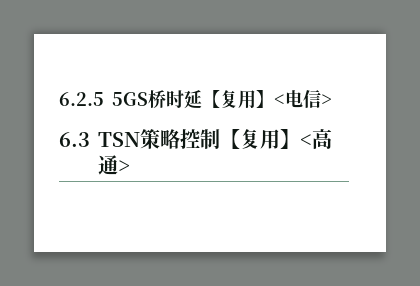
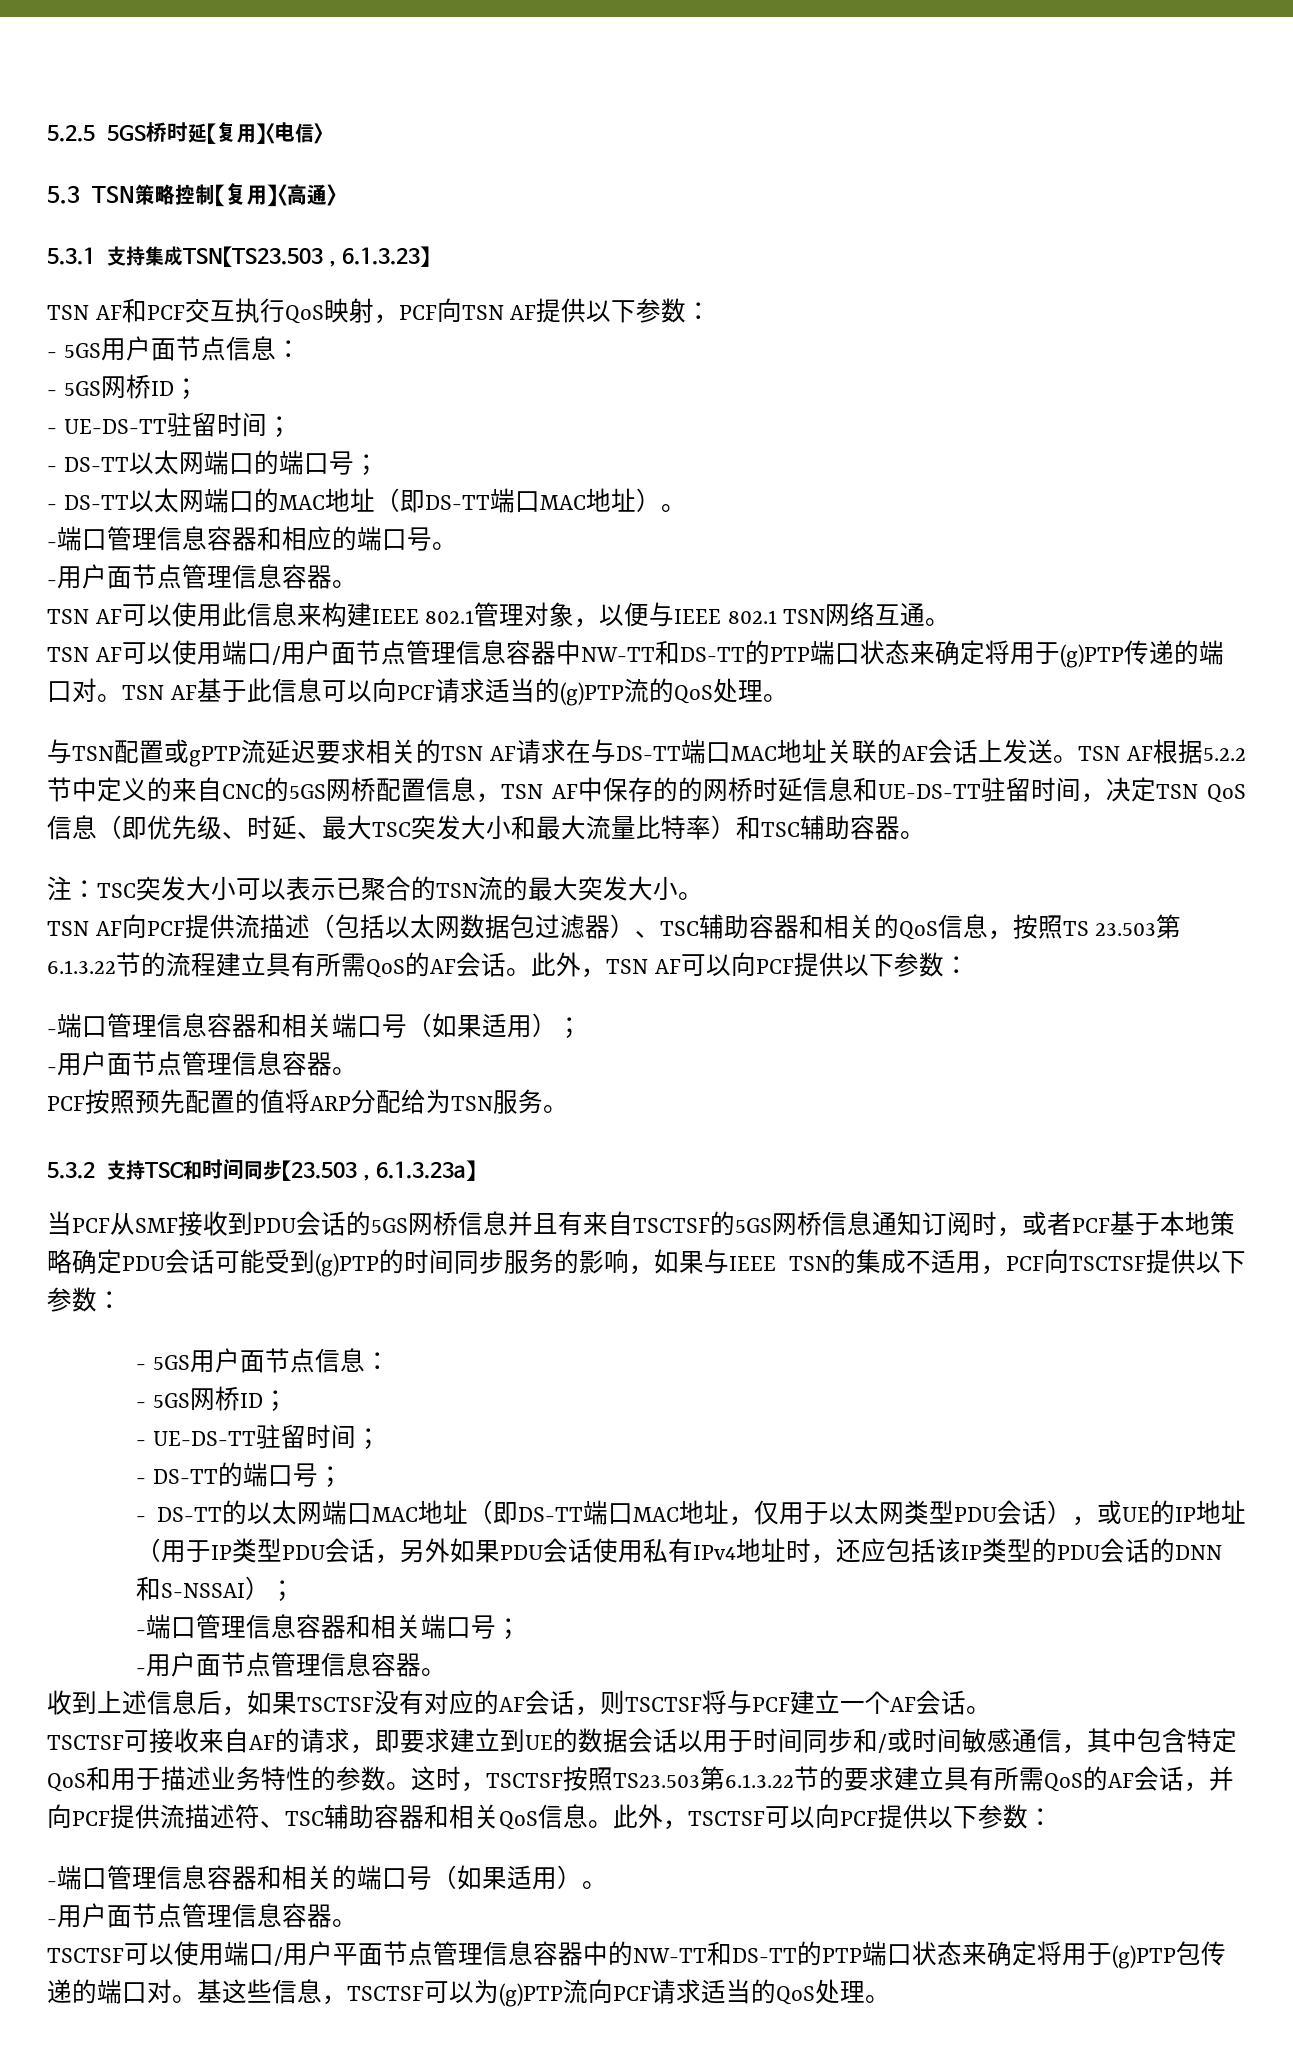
- 6.2.5 5GS桥时延【复用】<电信>
+ 5.2.5 5GS桥时延【复用】<电信>
- 6.3 TSN策略控制【复用】<高通>
+ 5.3 TSN策略控制【复用】<高通>
+ 5.3.1支持集成TSN【TS23.503，6.1.3.23】
+ TSN AF和PCF交互执行QoS映射，PCF向TSN AF提供以下参数：
+ - 5GS用户面节点信息：
+ - 5GS网桥ID；
+ - UE-DS-TT驻留时间；
+ - DS-TT以太网端口的端口号；
+ - DS-TT以太网端口的MAC地址（即DS-TT端口MAC地址）。
+ -端口管理信息容器和相应的端口号。
+ -用户面节点管理信息容器。
+ TSN AF可以使用此信息来构建IEEE 802.1管理对象，以便与IEEE 802.1 TSN网络互通。
+ TSN AF可以使用端口/用户面节点管理信息容器中NW-TT和DS-TT的PTP端口状态来确定将用于(g)PTP传递的端口对。TSN AF基于此信息可以向PCF请求适当的(g)PTP流的QoS处理。
+ 与TSN配置或gPTP流延迟要求相关的TSN AF请求在与DS-TT端口MAC地址关联的AF会话上发送。TSN AF根据5.2.2节中定义的来自CNC的5GS网桥配置信息，TSN AF中保存的的网桥时延信息和UE-DS-TT驻留时间，决定TSN QoS信息（即优先级、时延、最大TSC突发大小和最大流量比特率）和TSC辅助容器。
+ 注：TSC突发大小可以表示已聚合的TSN流的最大突发大小。
+ TSN AF向PCF提供流描述（包括以太网数据包过滤器）、TSC辅助容器和相关的QoS信息，按照TS 23.503第6.1.3.22节的流程建立具有所需QoS的AF会话。此外，TSN AF可以向PCF提供以下参数：
+ -端口管理信息容器和相关端口号（如果适用）；
+ -用户面节点管理信息容器。
+ PCF按照预先配置的值将ARP分配给为TSN服务。
+ 5.3.2支持TSC和时间同步【23.503，6.1.3.23a】
+ 当PCF从SMF接收到PDU会话的5GS网桥信息并且有来自TSCTSF的5GS网桥信息通知订阅时，或者PCF基于本地策略确定PDU会话可能受到(g)PTP的时间同步服务的影响，如果与IEEE TSN的集成不适用，PCF向TSCTSF提供以下参数：
+ - 5GS用户面节点信息：
+ - 5GS网桥ID；
+ - UE-DS-TT驻留时间；
+ - DS-TT的端口号；
+ - DS-TT的以太网端口MAC地址（即DS-TT端口MAC地址，仅用于以太网类型PDU会话），或UE的IP地址（用于IP类型PDU会话，另外如果PDU会话使用私有IPv4地址时，还应包括该IP类型的PDU会话的DNN和S-NSSAI）；
+ -端口管理信息容器和相关端口号；
+ -用户面节点管理信息容器。
+ 收到上述信息后，如果TSCTSF没有对应的AF会话，则TSCTSF将与PCF建立一个AF会话。
+ TSCTSF可接收来自AF的请求，即要求建立到UE的数据会话以用于时间同步和/或时间敏感通信，其中包含特定QoS和用于描述业务特性的参数。这时，TSCTSF按照TS23.503第6.1.3.22节的要求建立具有所需QoS的AF会话，并向PCF提供流描述符、TSC辅助容器和相关QoS信息。此外，TSCTSF可以向PCF提供以下参数：
+ -端口管理信息容器和相关的端口号（如果适用）。
+ -用户面节点管理信息容器。
+ TSCTSF可以使用端口/用户平面节点管理信息容器中的NW-TT和DS-TT的PTP端口状态来确定将用于(g)PTP包传递的端口对。基这些信息，TSCTSF可以为(g)PTP流向PCF请求适当的QoS处理。

